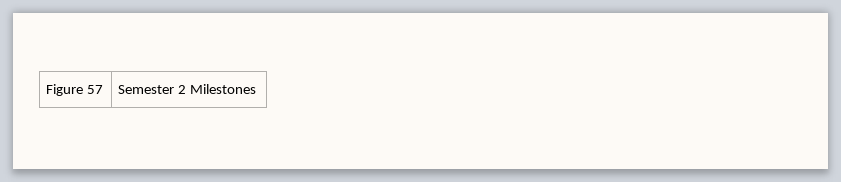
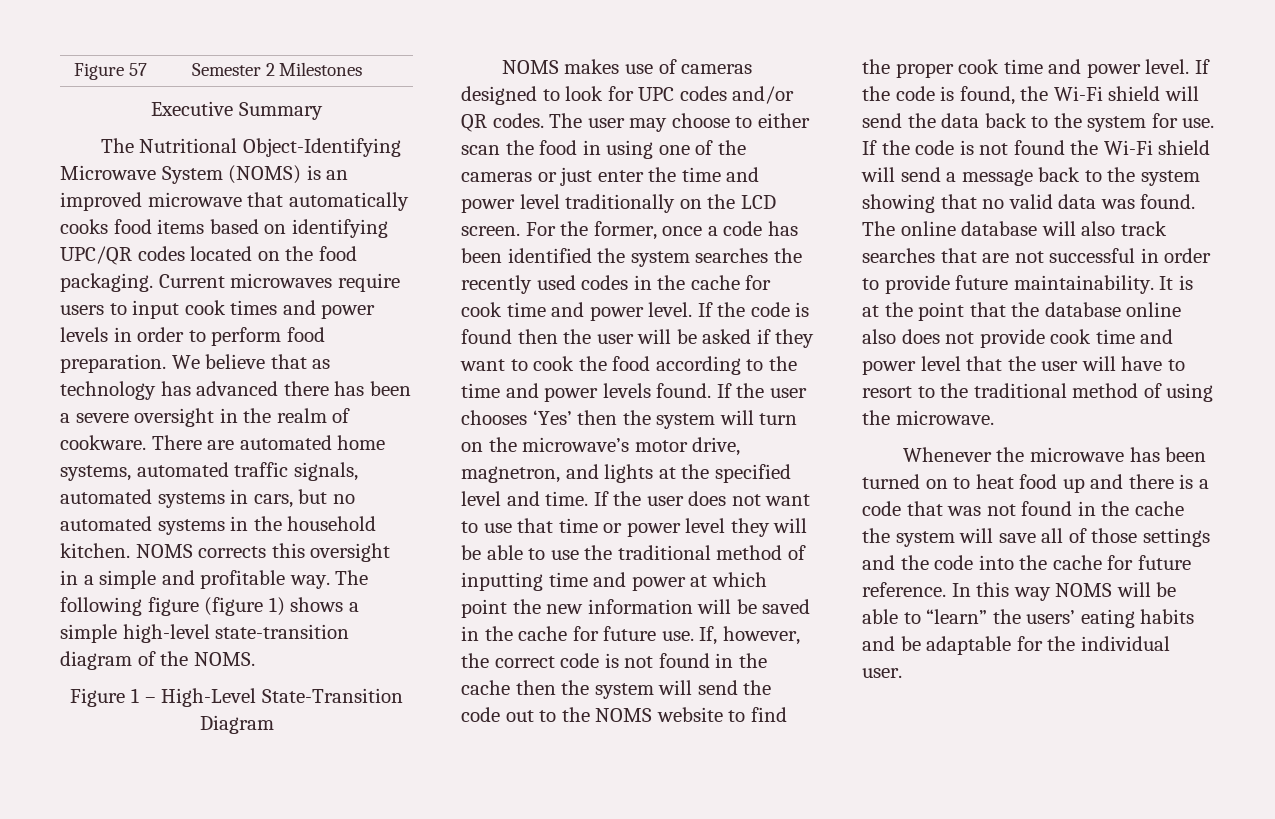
+ Executive Summary
+ The Nutritional Object-Identifying Microwave System (NOMS) is an improved microwave that automatically cooks food items based on identifying UPC/QR codes located on the food packaging. Current microwaves require users to input cook times and power levels in order to perform food preparation. We believe that as technology has advanced there has been a severe oversight in the realm of cookware. There are automated home systems, automated traffic signals, automated systems in cars, but no automated systems in the household kitchen. NOMS corrects this oversight in a simple and profitable way. The following figure (figure 1) shows a simple high-level state-transition diagram of the NOMS.
+ Figure 1 – High-Level State-Transition Diagram
+ NOMS makes use of cameras designed to look for UPC codes and/or QR codes. The user may choose to either scan the food in using one of the cameras or just enter the time and power level traditionally on the LCD screen. For the former, once a code has been identified the system searches the recently used codes in the cache for cook time and power level. If the code is found then the user will be asked if they want to cook the food according to the time and power levels found. If the user chooses ‘Yes’ then the system will turn on the microwave’s motor drive, magnetron, and lights at the specified level and time. If the user does not want to use that time or power level they will be able to use the traditional method of inputting time and power at which point the new information will be saved in the cache for future use. If, however, the correct code is not found in the cache then the system will send the code out to the NOMS website to find the proper cook time and power level. If the code is found, the Wi-Fi shield will send the data back to the system for use. If the code is not found the Wi-Fi shield will send a message back to the system showing that no valid data was found. The online database will also track searches that are not successful in order to provide future maintainability. It is at the point that the database online also does not provide cook time and power level that the user will have to resort to the traditional method of using the microwave.
+ Whenever the microwave has been turned on to heat food up and there is a code that was not found in the cache the system will save all of those settings and the code into the cache for future reference. In this way NOMS will be able to “learn” the users’ eating habits and be adaptable for the individual user.

